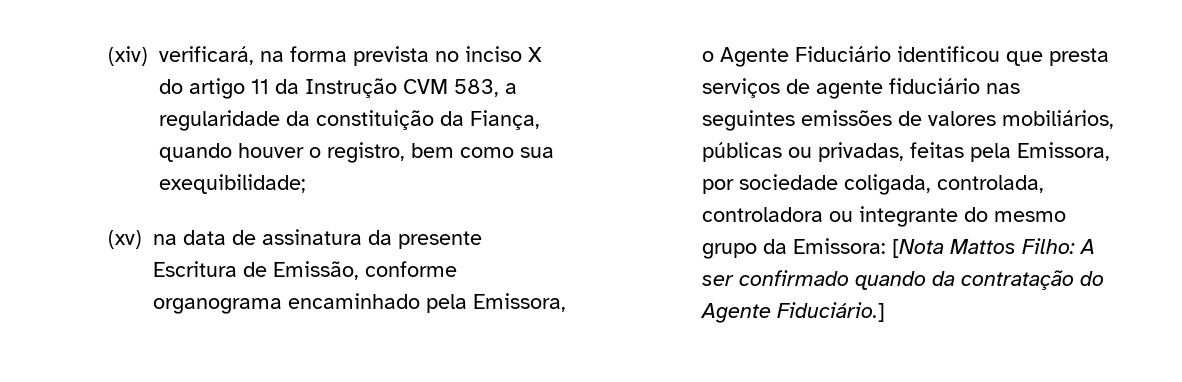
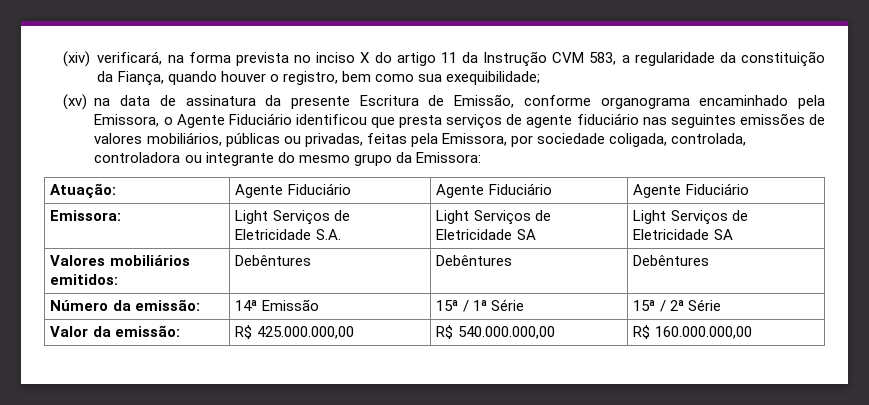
- (xv) na data de assinatura da presente Escritura de Emissão, conforme organograma encaminhado pela Emissora, o Agente Fiduciário identificou que presta serviços de agente fiduciário nas seguintes emissões de valores mobiliários, públicas ou privadas, feitas pela Emissora, por sociedade coligada, controlada, controladora ou integrante do mesmo grupo da Emissora: [Nota Mattos Filho: A ser confirmado quando da contratação do Agente Fiduciário.]
+ (xv) na data de assinatura da presente Escritura de Emissão, conforme organograma encaminhado pela Emissora, o Agente Fiduciário identificou que presta serviços de agente fiduciário nas seguintes emissões de valores mobiliários, públicas ou privadas, feitas pela Emissora, por sociedade coligada, controlada, controladora ou integrante do mesmo grupo da Emissora:
+ Atuação: | Agente Fiduciário | Agente Fiduciário | Agente Fiduciário
+ Emissora: | Light Serviços de Eletricidade S.A. | Light Serviços de Eletricidade SA | Light Serviços de Eletricidade SA
+ Valores mobiliários emitidos: | Debêntures | Debêntures | Debêntures
+ Número da emissão: | 14ª Emissão | 15ª / 1ª Série | 15ª / 2ª Série
+ Valor da emissão: | R$ 425.000.000,00 | R$ 540.000.000,00 | R$ 160.000.000,00

